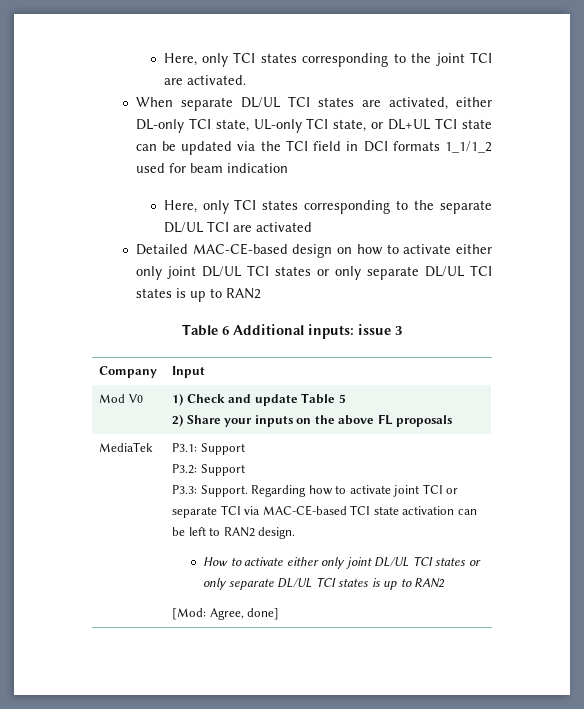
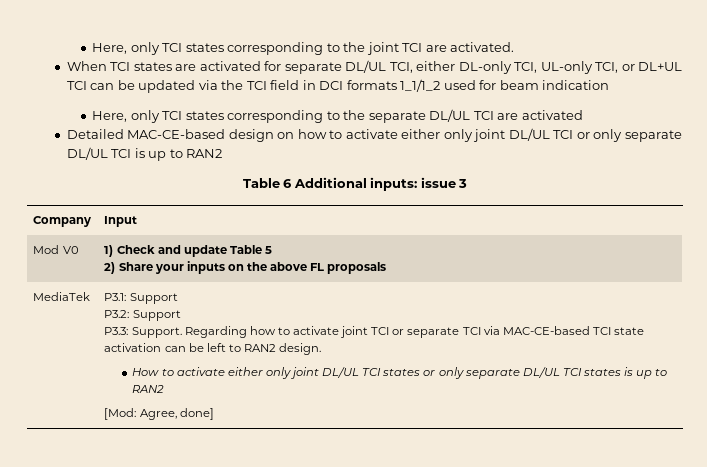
- When separate DL/UL TCI states are activated, either DL-only TCI state, UL-only TCI state, or DL+UL TCI state can be updated via the TCI field in DCI formats 1_1/1_2 used for beam indication
+ When TCI states are activated for separate DL/UL TCI, either DL-only TCI, UL-only TCI, or DL+UL TCI can be updated via the TCI field in DCI formats 1_1/1_2 used for beam indication
- Detailed MAC-CE-based design on how to activate either only joint DL/UL TCI states or only separate DL/UL TCI states is up to RAN2
+ Detailed MAC-CE-based design on how to activate either only joint DL/UL TCI or only separate DL/UL TCI is up to RAN2

